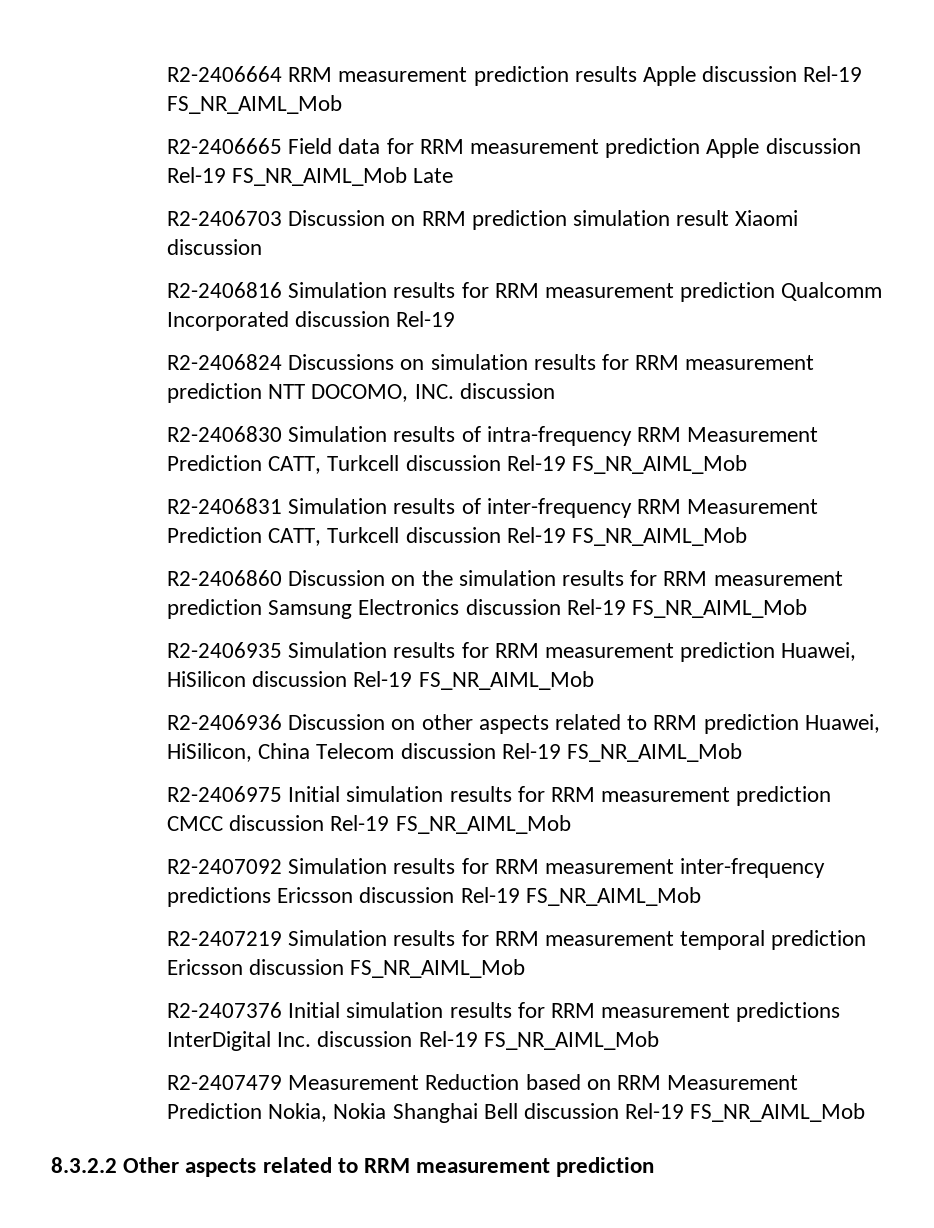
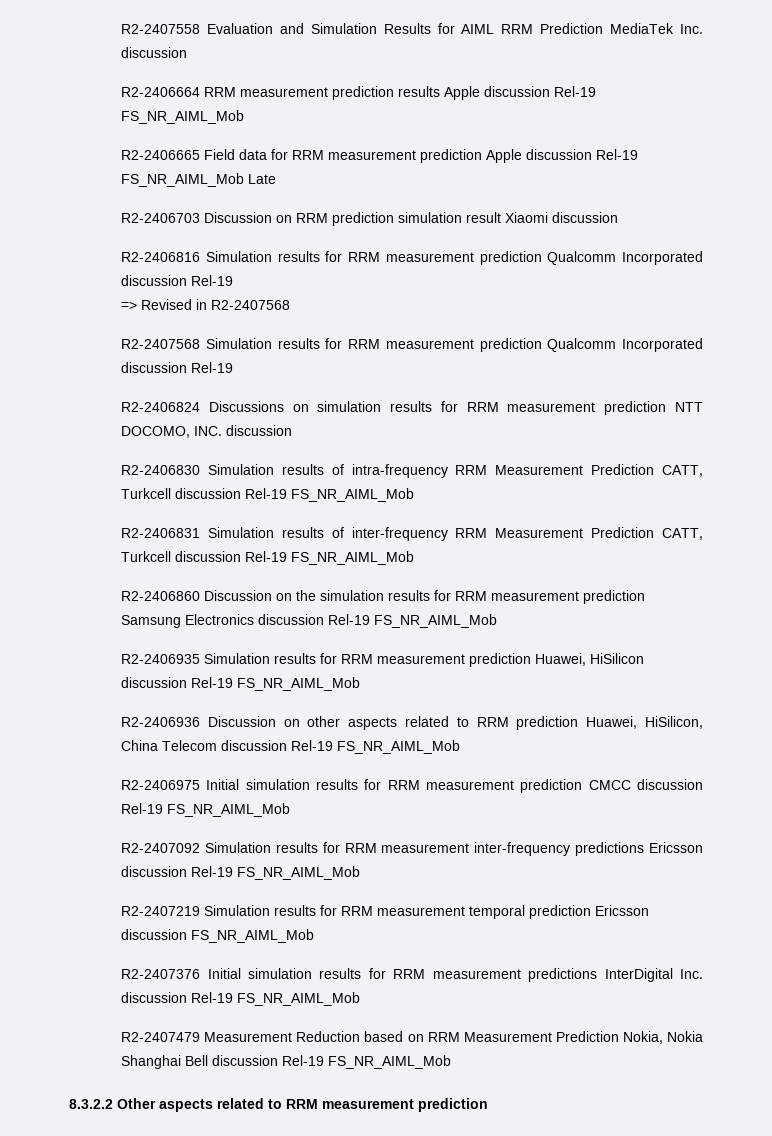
+ R2-2407558 Evaluation and Simulation Results for AIML RRM Prediction MediaTek Inc. discussion
+ => Revised in R2-2407568
+ R2-2407568 Simulation results for RRM measurement prediction Qualcomm Incorporated discussion Rel-19

